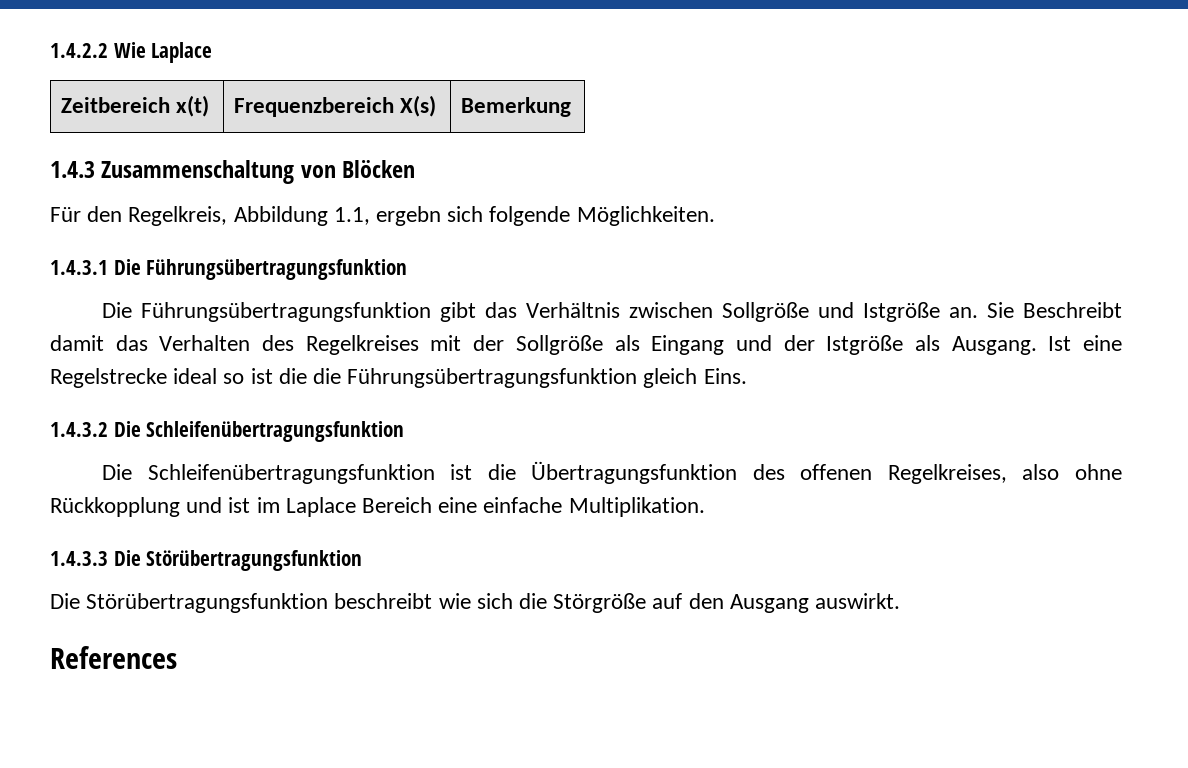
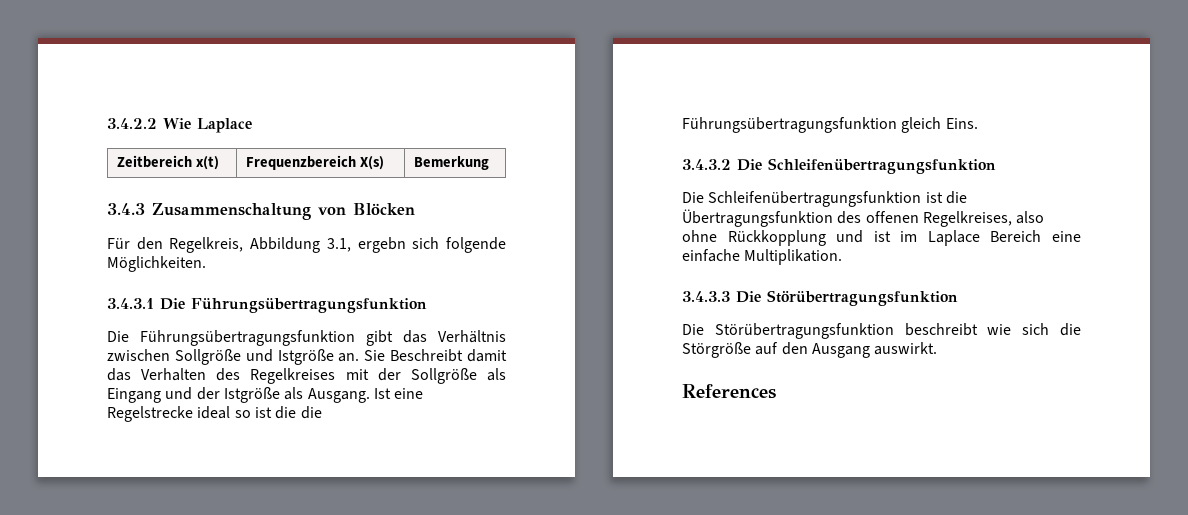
- 1.4.2.2 Wie Laplace
+ 3.4.2.2 Wie Laplace
- 1.4.3 Zusammenschaltung von Blöcken
+ 3.4.3 Zusammenschaltung von Blöcken
- Für den Regelkreis, Abbildung 1.1, ergebn sich folgende Möglichkeiten.
+ Für den Regelkreis, Abbildung 3.1, ergebn sich folgende Möglichkeiten.
- 1.4.3.1 Die Führungsübertragungsfunktion
+ 3.4.3.1 Die Führungsübertragungsfunktion
- 1.4.3.2 Die Schleifenübertragungsfunktion
+ 3.4.3.2 Die Schleifenübertragungsfunktion
- 1.4.3.3 Die Störübertragungsfunktion
+ 3.4.3.3 Die Störübertragungsfunktion

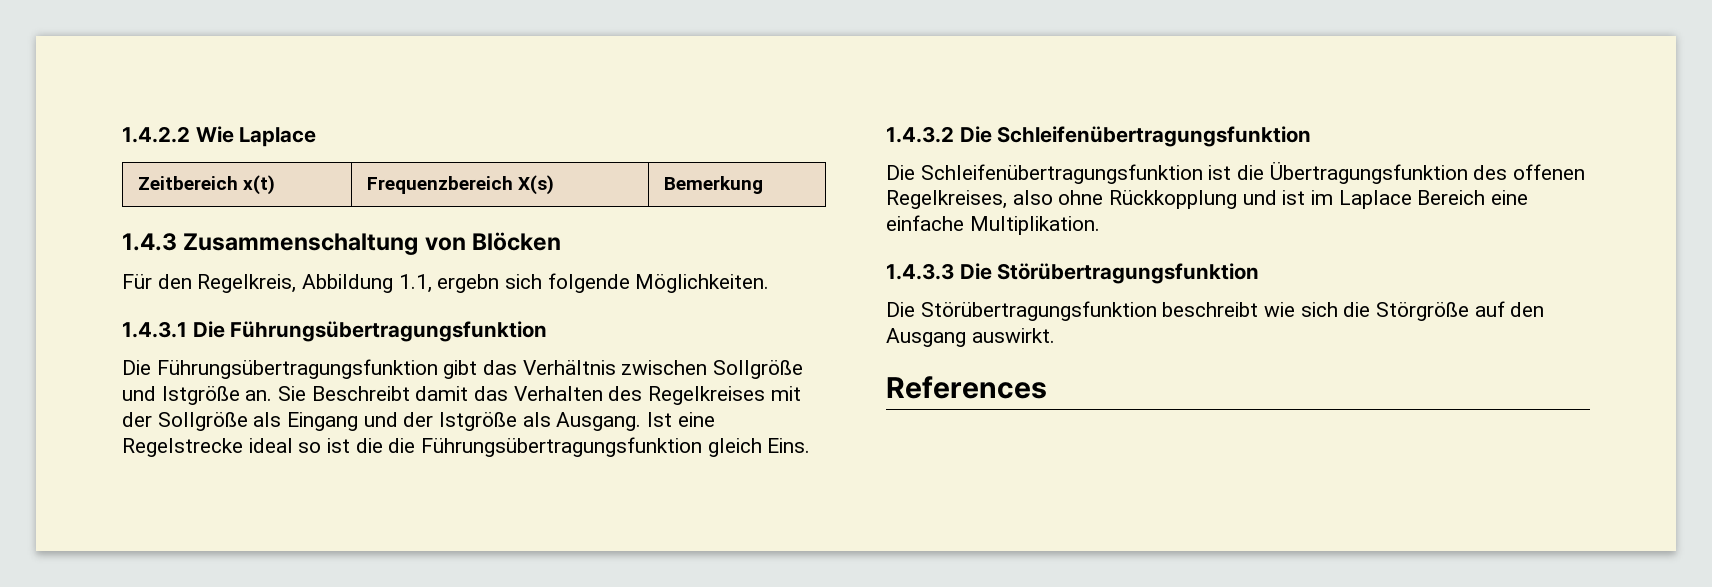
- 3.4.2.2 Wie Laplace
+ 1.4.2.2 Wie Laplace
- 3.4.3 Zusammenschaltung von Blöcken
+ 1.4.3 Zusammenschaltung von Blöcken
- Für den Regelkreis, Abbildung 3.1, ergebn sich folgende Möglichkeiten.
+ Für den Regelkreis, Abbildung 1.1, ergebn sich folgende Möglichkeiten.
- 3.4.3.1 Die Führungsübertragungsfunktion
+ 1.4.3.1 Die Führungsübertragungsfunktion
- 3.4.3.2 Die Schleifenübertragungsfunktion
+ 1.4.3.2 Die Schleifenübertragungsfunktion
- 3.4.3.3 Die Störübertragungsfunktion
+ 1.4.3.3 Die Störübertragungsfunktion

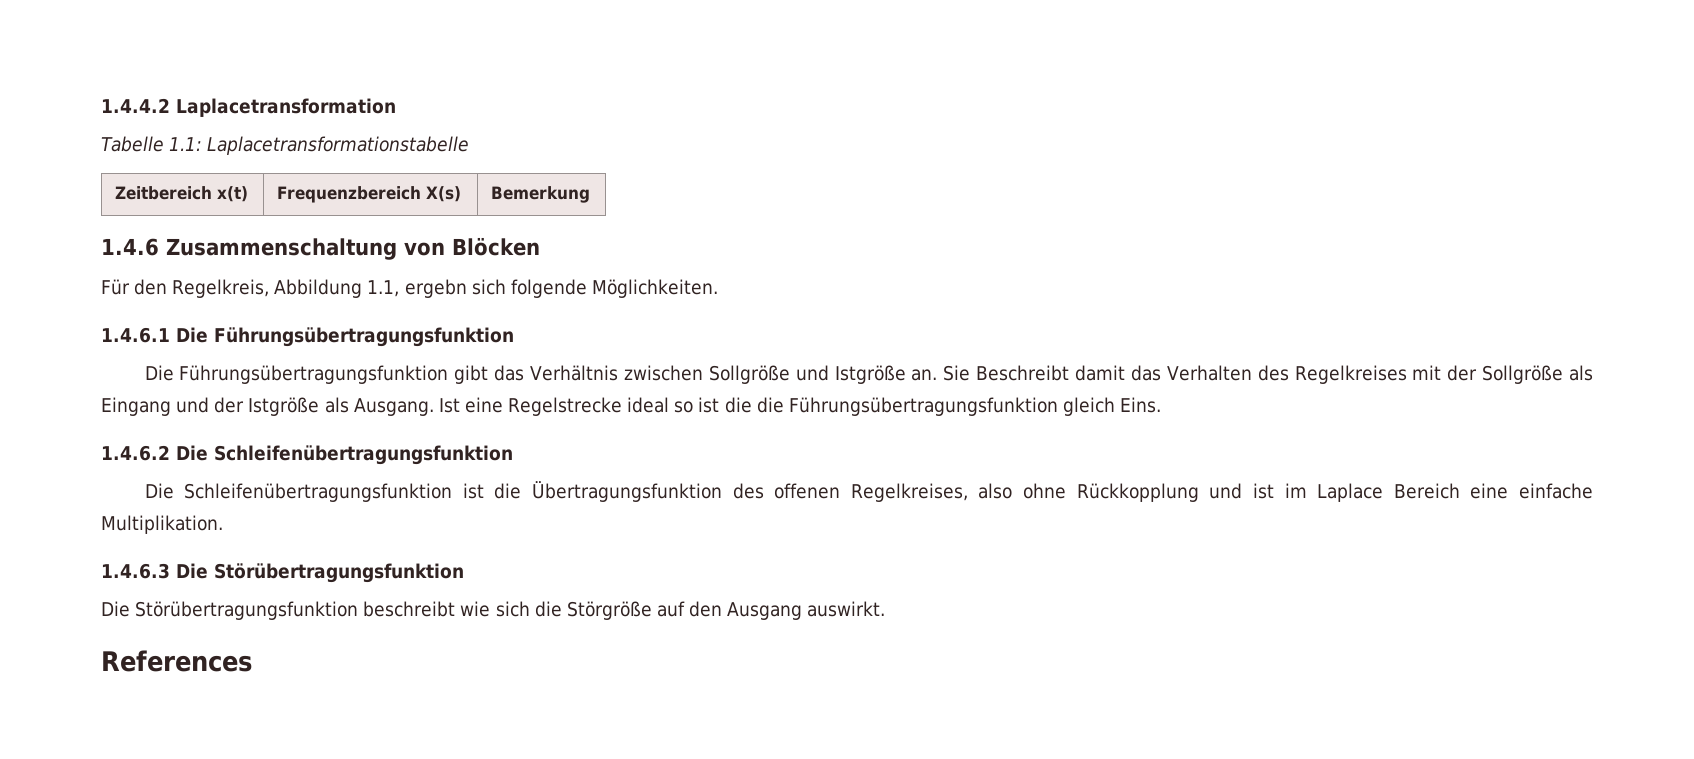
- 1.4.2.2 Wie Laplace
+ 1.4.4.2 Laplacetransformation
+ Tabelle 1.1: Laplacetransformationstabelle
- 1.4.3 Zusammenschaltung von Blöcken
+ 1.4.6 Zusammenschaltung von Blöcken
- 1.4.3.1 Die Führungsübertragungsfunktion
+ 1.4.6.1 Die Führungsübertragungsfunktion
- 1.4.3.2 Die Schleifenübertragungsfunktion
+ 1.4.6.2 Die Schleifenübertragungsfunktion
- 1.4.3.3 Die Störübertragungsfunktion
+ 1.4.6.3 Die Störübertragungsfunktion

